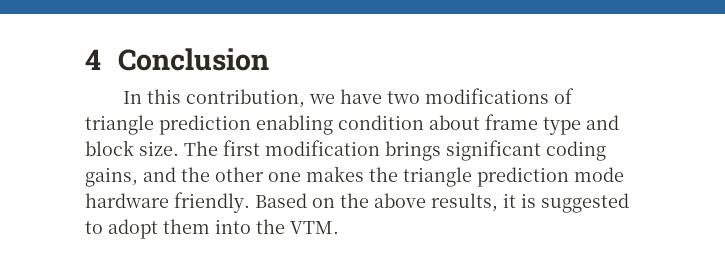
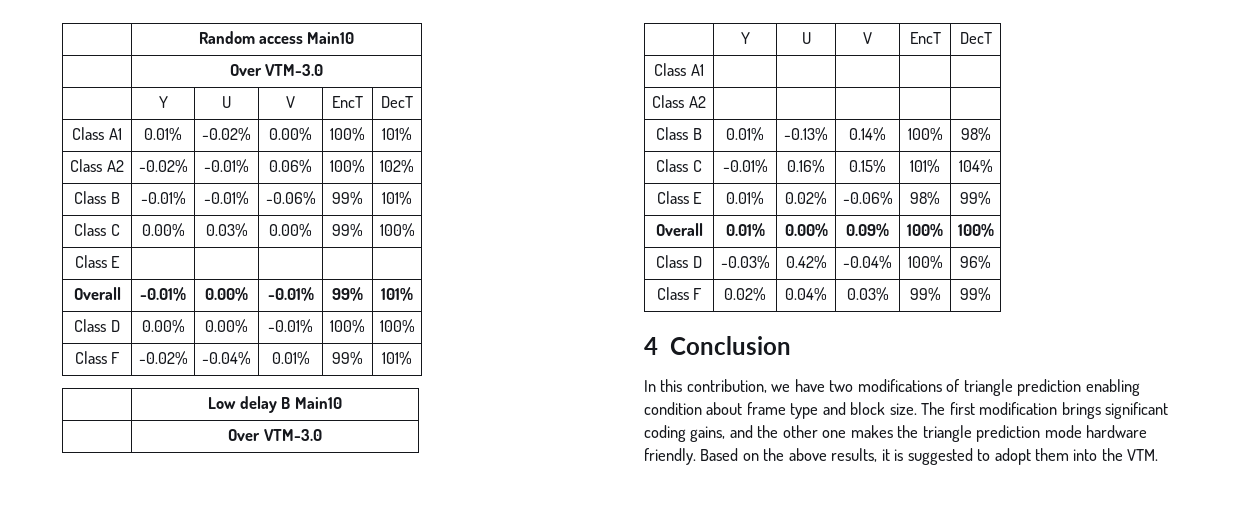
+ | Random access Main10
+ | Over VTM-3.0
+ | Y | U | V | EncT | DecT
+ Class A1 | 0.01% | -0.02% | 0.00% | 100% | 101%
+ Class A2 | -0.02% | -0.01% | 0.06% | 100% | 102%
+ Class B | -0.01% | -0.01% | -0.06% | 99% | 101%
+ Class C | 0.00% | 0.03% | 0.00% | 99% | 100%
+ Class E | | | | |
+ Overall | -0.01% | 0.00% | -0.01% | 99% | 101%
+ Class D | 0.00% | 0.00% | -0.01% | 100% | 100%
+ Class F | -0.02% | -0.04% | 0.01% | 99% | 101%
+ | Low delay B Main10
+ | Over VTM-3.0
+ | Y | U | V | EncT | DecT
+ Class A1 | | | | |
+ Class A2 | | | | |
+ Class B | 0.01% | -0.13% | 0.14% | 100% | 98%
+ Class C | -0.01% | 0.16% | 0.15% | 101% | 104%
+ Class E | 0.01% | 0.02% | -0.06% | 98% | 99%
+ Overall | 0.01% | 0.00% | 0.09% | 100% | 100%
+ Class D | -0.03% | 0.42% | -0.04% | 100% | 96%
+ Class F | 0.02% | 0.04% | 0.03% | 99% | 99%

